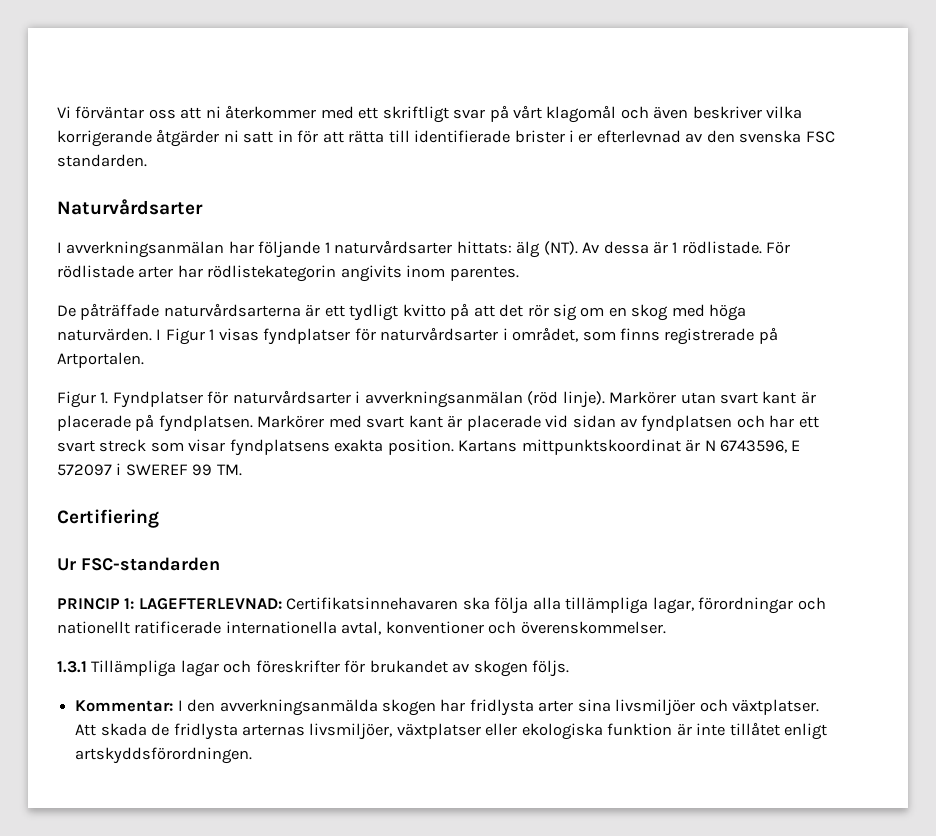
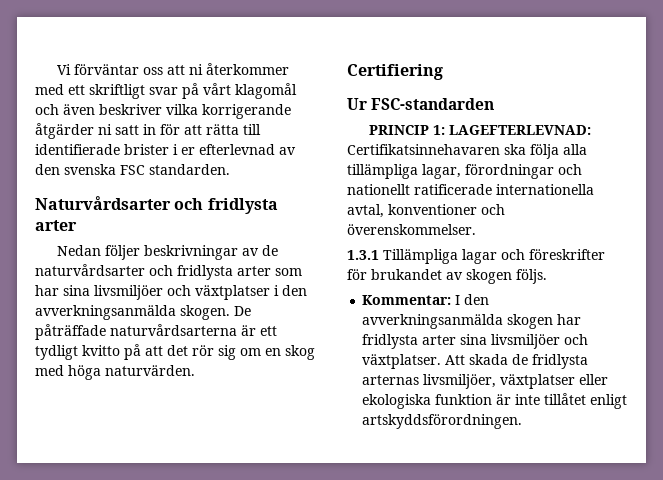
- Naturvårdsarter
- I avverkningsanmälan har följande 1 naturvårdsarter hittats: älg (NT). Av dessa är 1 rödlistade. För rödlistade arter har rödlistekategorin angivits inom parentes.
- De påträffade naturvårdsarterna är ett tydligt kvitto på att det rör sig om en skog med höga naturvärden. I Figur 1 visas fyndplatser för naturvårdsarter i området, som finns registrerade på Artportalen.
- Figur 1. Fyndplatser för naturvårdsarter i avverkningsanmälan (röd linje). Markörer utan svart kant är placerade på fyndplatsen. Markörer med svart kant är placerade vid sidan av fyndplatsen och har ett svart streck som visar fyndplatsens exakta position. Kartans mittpunktskoordinat är N 6743596, E 572097 i SWEREF 99 TM.
+ Naturvårdsarter och fridlysta arter
+ Nedan följer beskrivningar av de naturvårdsarter och fridlysta arter som har sina livsmiljöer och växtplatser i den avverkningsanmälda skogen. De påträffade naturvårdsarterna är ett tydligt kvitto på att det rör sig om en skog med höga naturvärden.

